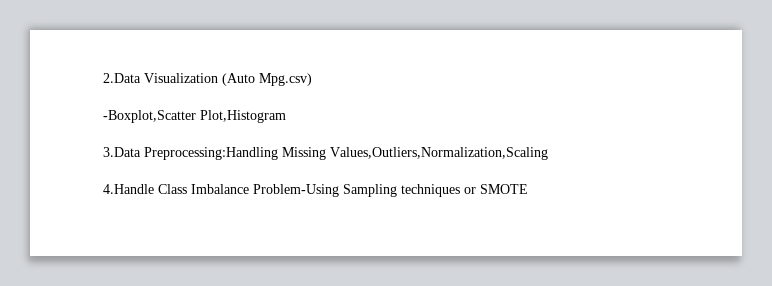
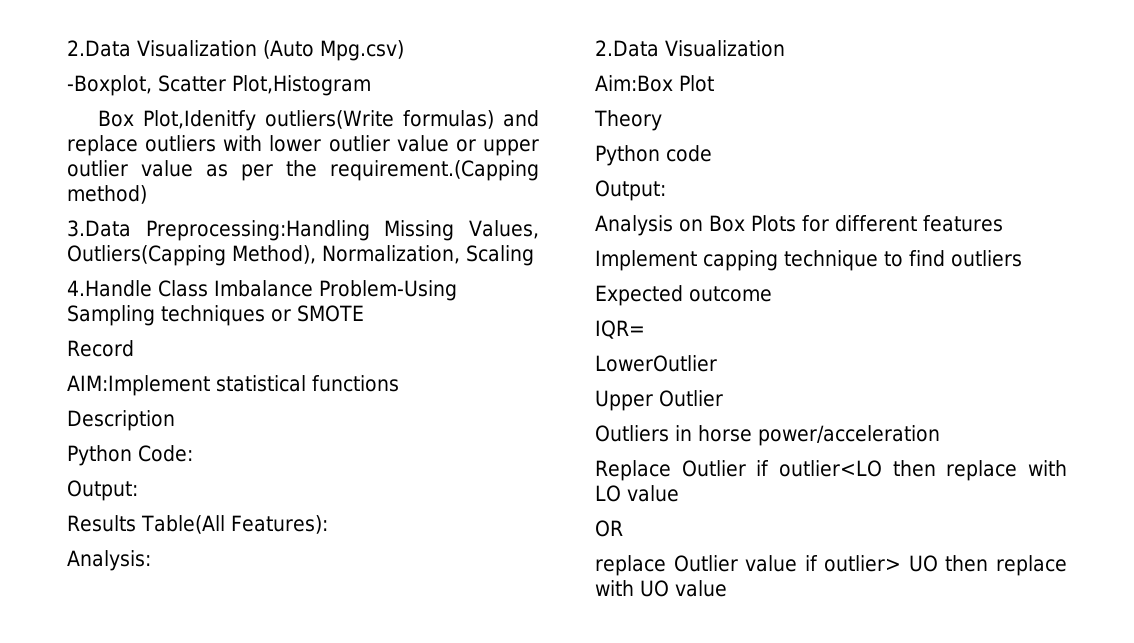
- -Boxplot,Scatter Plot,Histogram
+ -Boxplot, Scatter Plot,Histogram
- 3.Data Preprocessing:Handling Missing Values,Outliers,Normalization,Scaling
+ Box Plot,Idenitfy outliers(Write formulas) and replace outliers with lower outlier value or upper outlier value as per the requirement.(Capping method)
+ 3.Data Preprocessing:Handling Missing Values, Outliers(Capping Method), Normalization, Scaling
+ Record
+ AIM:Implement statistical functions
+ Description
+ Python Code:
+ Output:
+ Results Table(All Features):
+ Analysis:
+ 2.Data Visualization
+ Aim:Box Plot
+ Theory
+ Python code
+ Output:
+ Analysis on Box Plots for different features
+ Implement capping technique to find outliers
+ Expected outcome
+ IQR=
+ LowerOutlier
+ Upper Outlier
+ Outliers in horse power/acceleration
+ Replace Outlier if outlier<LO then replace with LO value
+ OR
+ replace Outlier value if outlier> UO then replace with UO value

